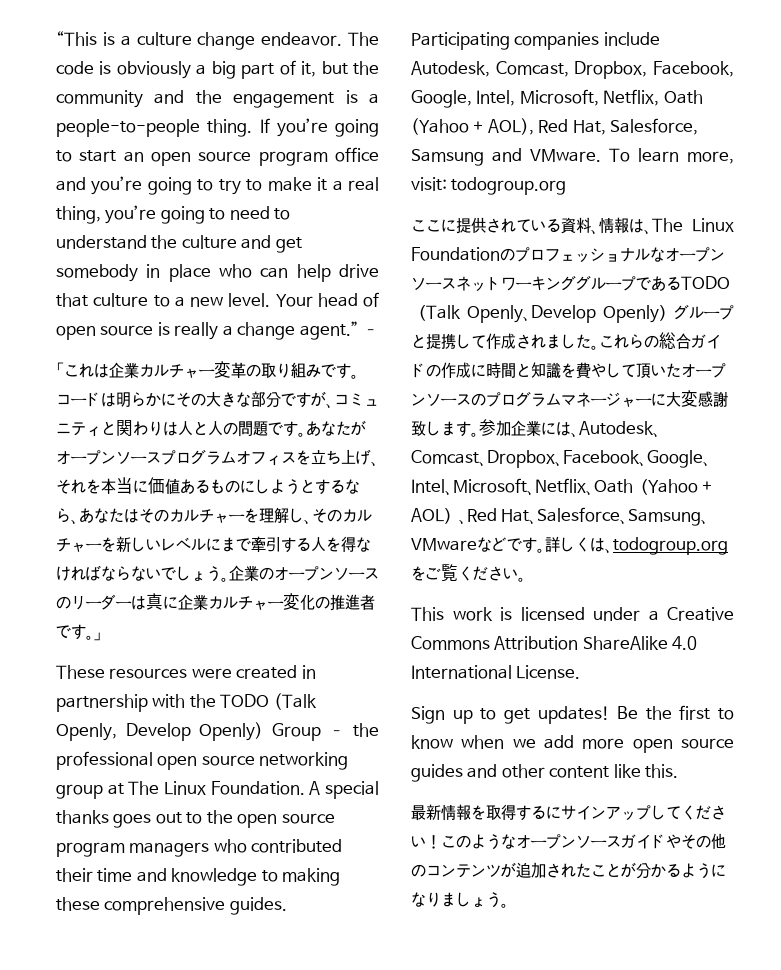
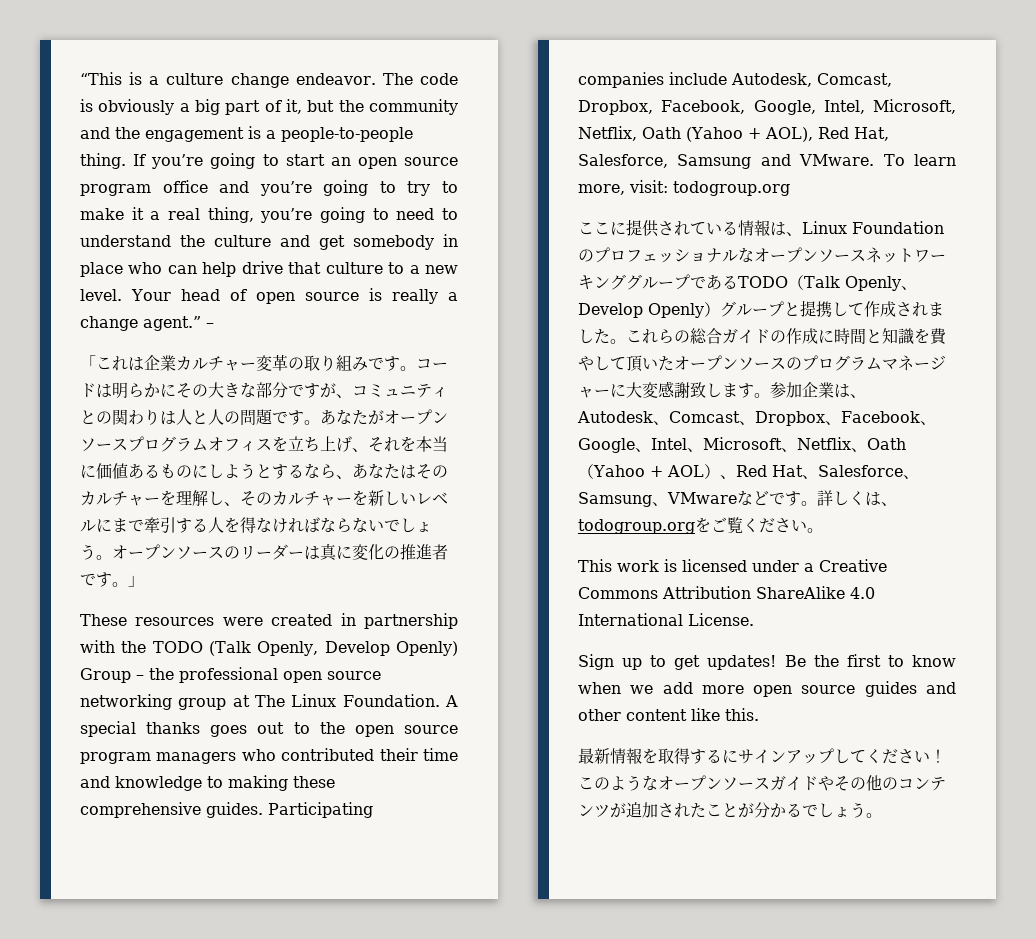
- コードは明らかにその大きな部分ですが、コミュニティと関わりは人と人の問題です。
+ コードは明らかにその大きな部分ですが、コミュニティとの関わりは人と人の問題です。
- 企業のオープンソースのリーダーは真に企業カルチャー変化の推進者です。」
+ オープンソースのリーダーは真に変化の推進者です。」
- ここに提供されている資料、情報は、The Linux FoundationのプロフェッショナルなオープンソースネットワーキンググループであるTODO（Talk Openly、Develop Openly）グループと提携して作成されました。
+ ここに提供されている情報は、Linux FoundationのプロフェッショナルなオープンソースネットワーキンググループであるTODO（Talk Openly、Develop Openly）グループと提携して作成されました。
- 参加企業には、Autodesk、Comcast、Dropbox、Facebook、Google、Intel、Microsoft、Netflix、Oath（Yahoo + AOL）、Red Hat、Salesforce、Samsung、VMwareなどです。
+ 参加企業は、Autodesk、Comcast、Dropbox、Facebook、Google、Intel、Microsoft、Netflix、Oath（Yahoo + AOL）、Red Hat、Salesforce、Samsung、VMwareなどです。
- このようなオープンソースガイドやその他のコンテンツが追加されたことが分かるようになりましょう。
+ このようなオープンソースガイドやその他のコンテンツが追加されたことが分かるでしょう。

